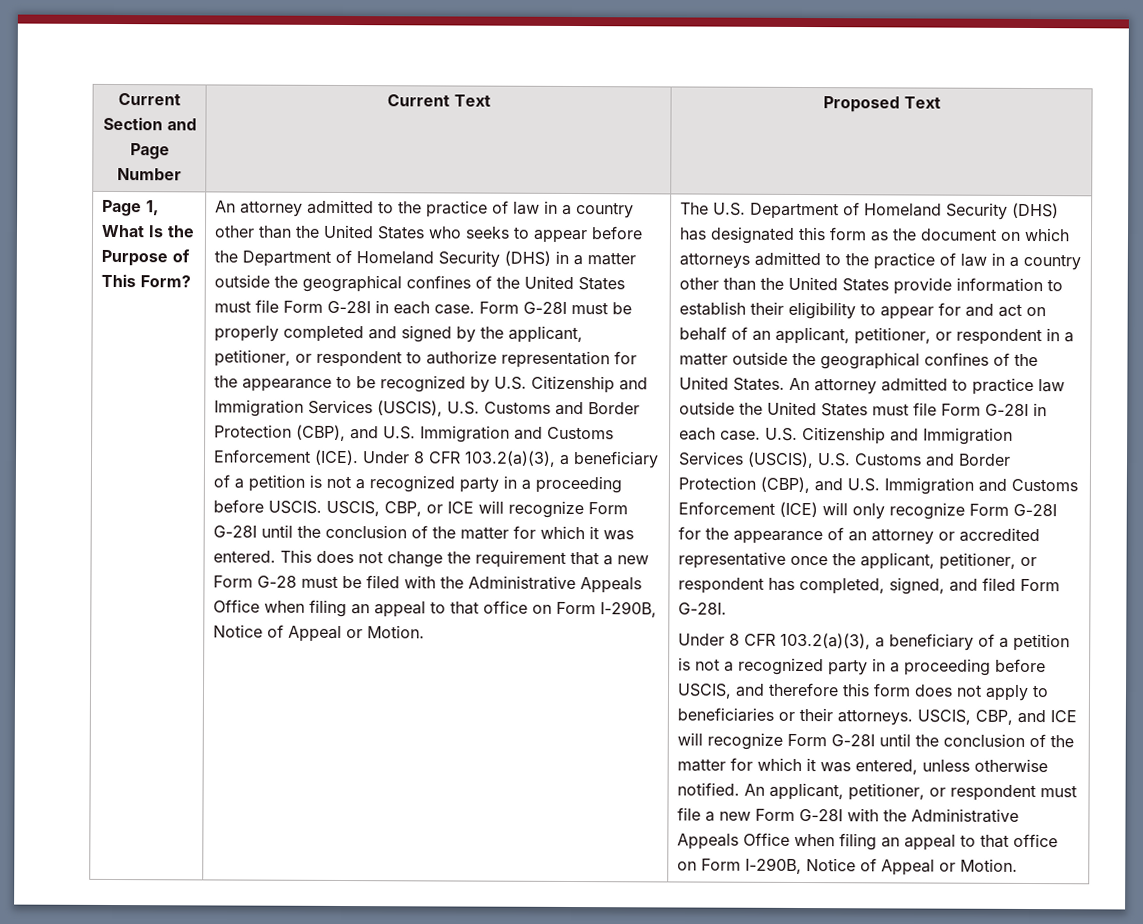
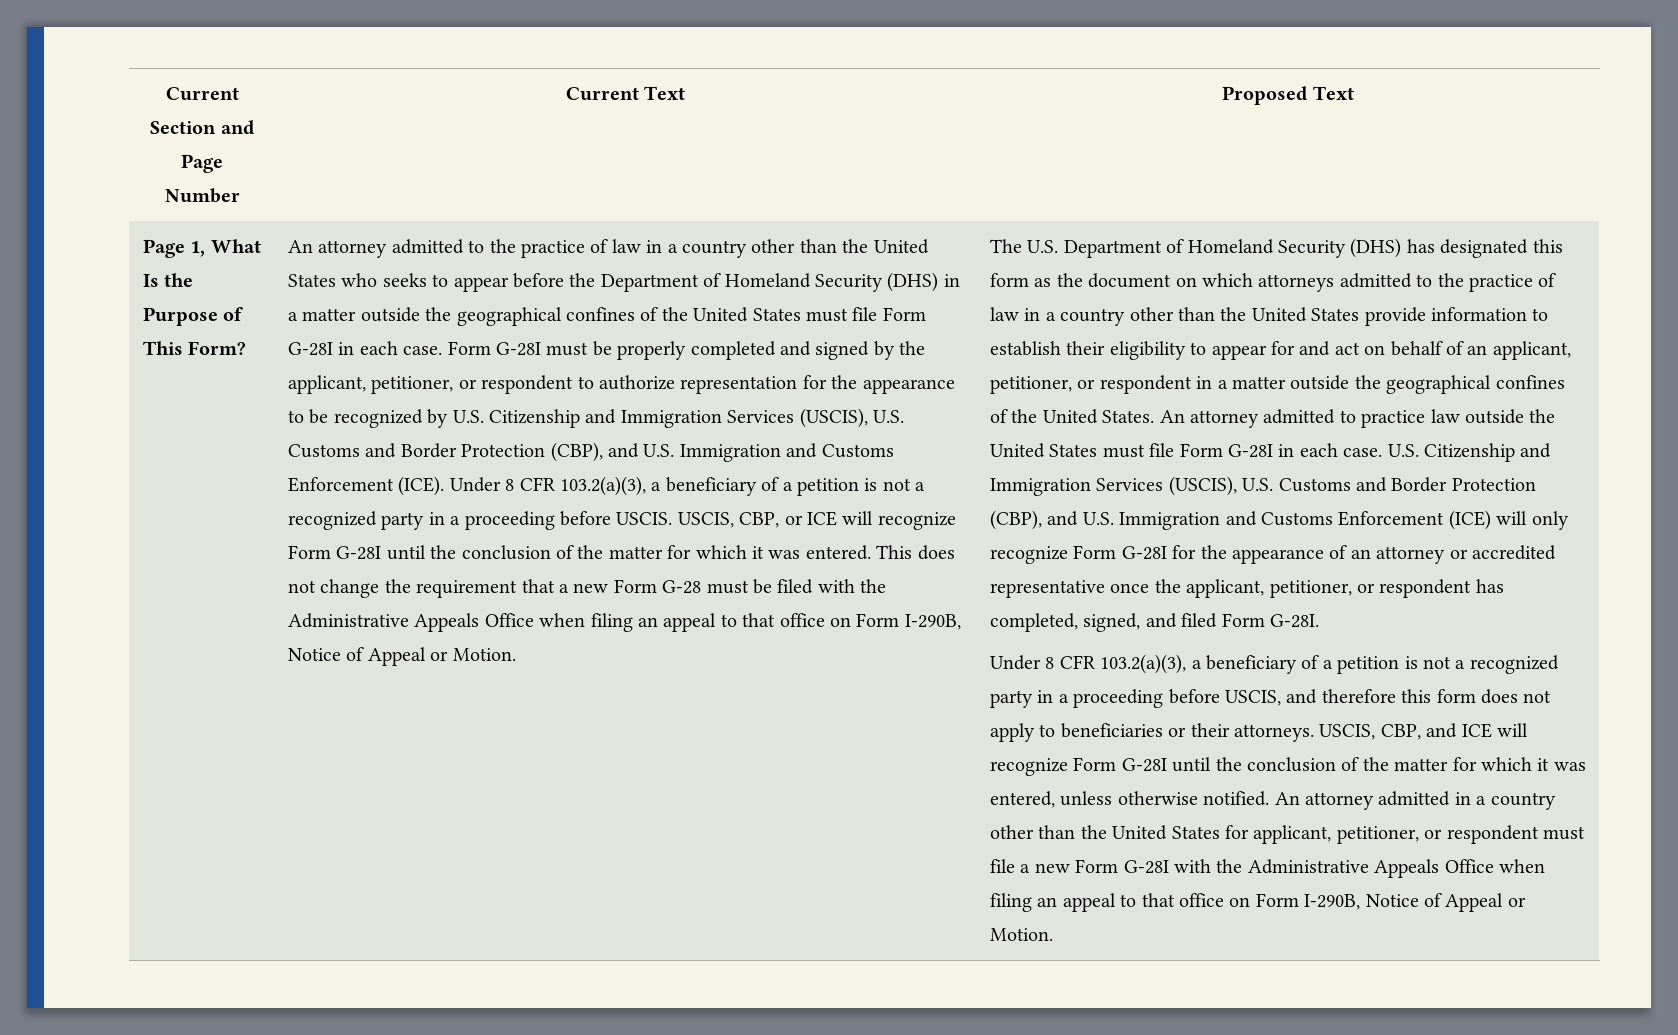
- An applicant, petitioner, or respondent must file a new Form G-28I with the Administrative Appeals Office when filing an appeal to that office on Form I-290B, Notice of Appeal or Motion.
+ An attorney admitted in a country other than the United States for applicant, petitioner, or respondent must file a new Form G-28I with the Administrative Appeals Office when filing an appeal to that office on Form I-290B, Notice of Appeal or Motion.

